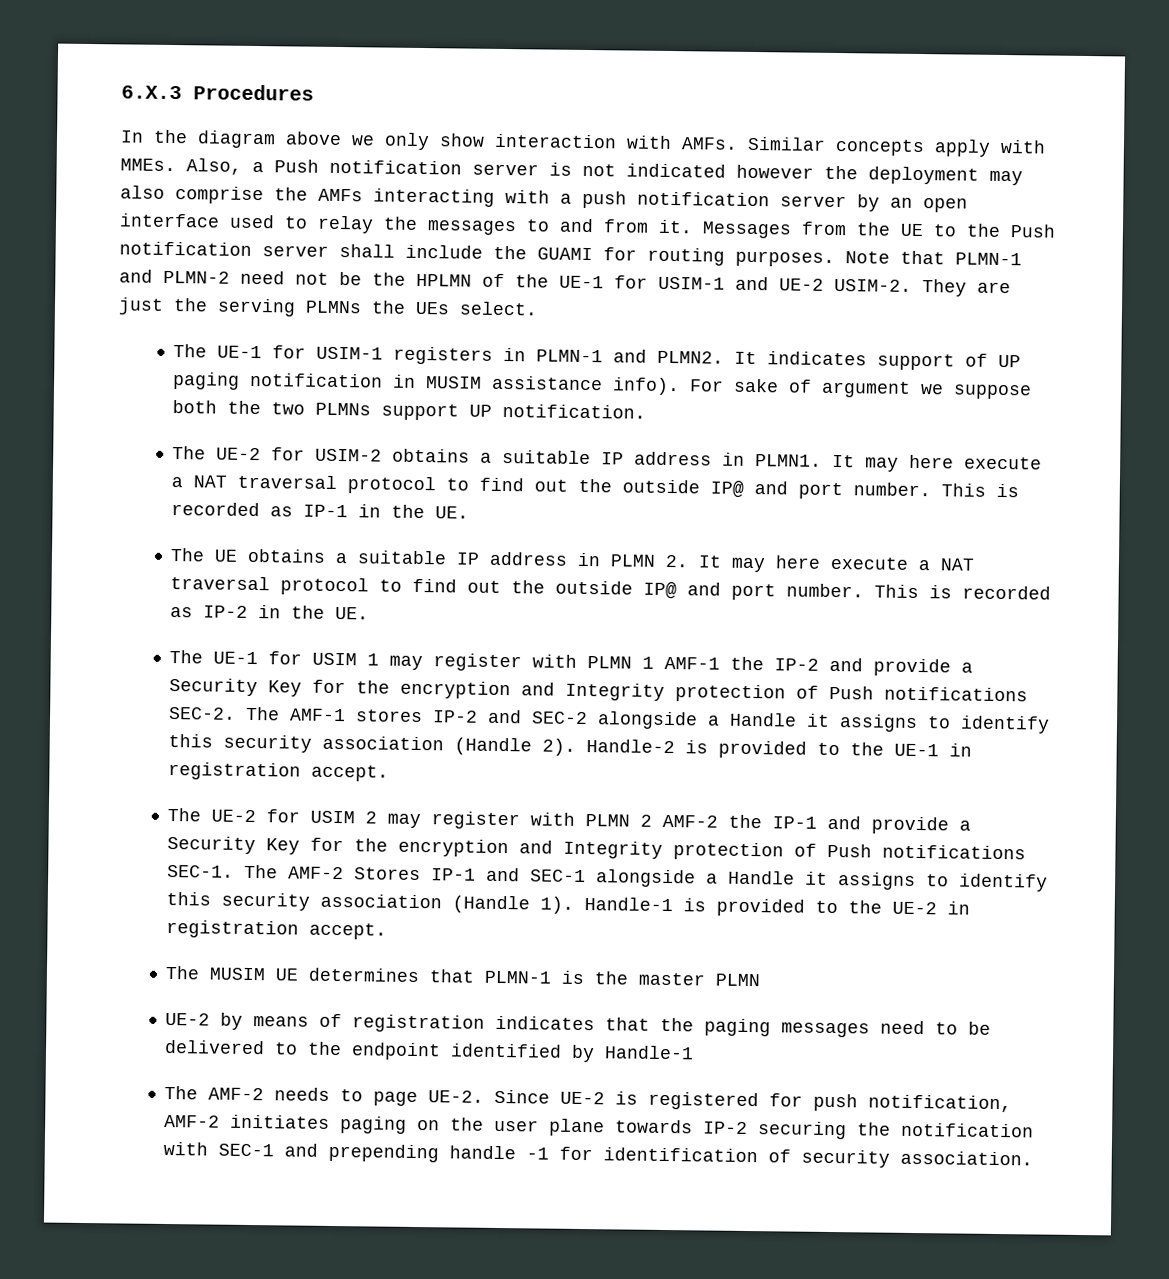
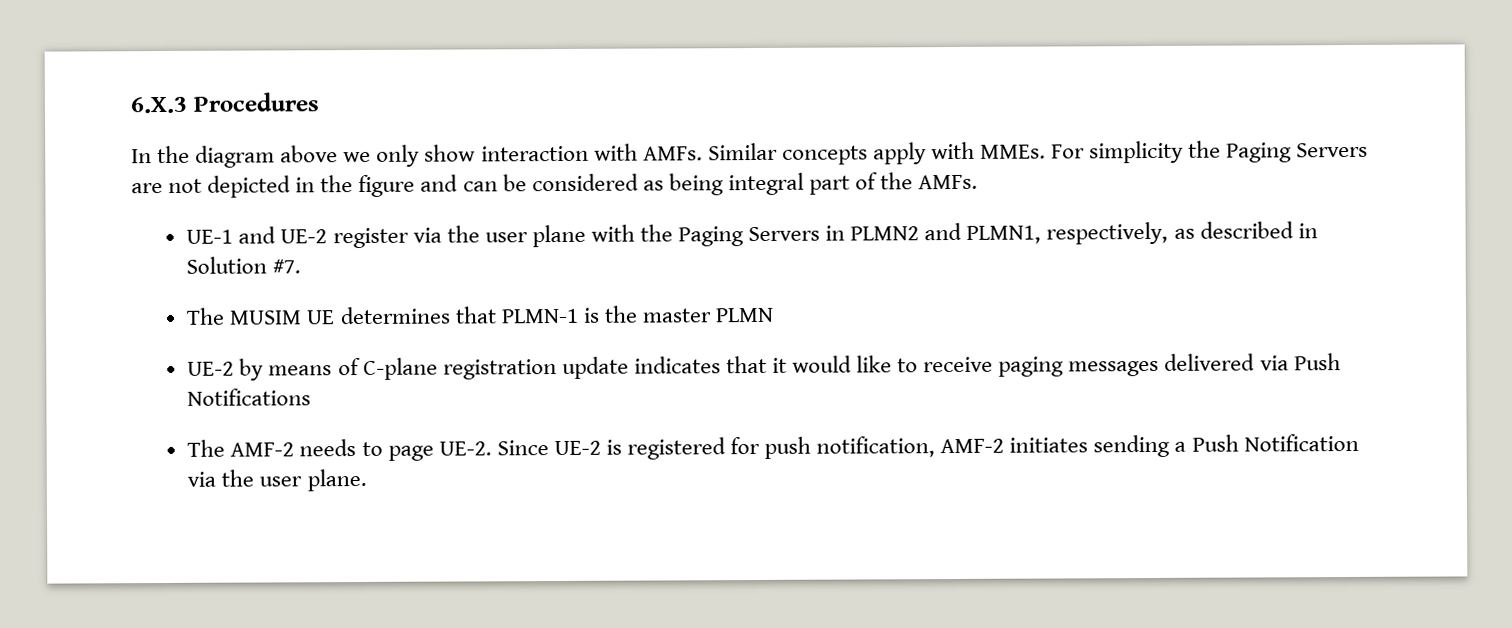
- Also, a Push notification server is not indicated however the deployment may also comprise the AMFs interacting with a push notification server by an open interface used to relay the messages to and from it. Messages from the UE to the Push notification server shall include the GUAMI for routing purposes. Note that PLMN-1 and PLMN-2 need not be the HPLMN of the UE-1 for USIM-1 and UE-2 USIM-2. They are just the serving PLMNs the UEs select.
- The UE-1 for USIM-1 registers in PLMN-1 and PLMN2. It indicates support of UP paging notification in MUSIM assistance info). For sake of argument we suppose both the two PLMNs support UP notification.
- The UE-2 for USIM-2 obtains a suitable IP address in PLMN1. It may here execute a NAT traversal protocol to find out the outside IP@ and port number. This is recorded as IP-1 in the UE.
- The UE obtains a suitable IP address in PLMN 2. It may here execute a NAT traversal protocol to find out the outside IP@ and port number. This is recorded as IP-2 in the UE.
- The UE-1 for USIM 1 may register with PLMN 1 AMF-1 the IP-2 and provide a Security Key for the encryption and Integrity protection of Push notifications SEC-2. The AMF-1 stores IP-2 and SEC-2 alongside a Handle it assigns to identify this security association (Handle 2). Handle-2 is provided to the UE-1 in registration accept.
- The UE-2 for USIM 2 may register with PLMN 2 AMF-2 the IP-1 and provide a Security Key for the encryption and Integrity protection of Push notifications SEC-1. The AMF-2 Stores IP-1 and SEC-1 alongside a Handle it assigns to identify this security association (Handle 1). Handle-1 is provided to the UE-2 in registration accept.
+ For simplicity the Paging Servers are not depicted in the figure and can be considered as being integral part of the AMFs.
+ UE-1 and UE-2 register via the user plane with the Paging Servers in PLMN2 and PLMN1, respectively, as described in Solution #7.
- UE-2 by means of registration indicates that the paging messages need to be delivered to the endpoint identified by Handle-1
+ UE-2 by means of C-plane registration update indicates that it would like to receive paging messages delivered via Push Notifications
- Since UE-2 is registered for push notification, AMF-2 initiates paging on the user plane towards IP-2 securing the notification with SEC-1 and prepending handle -1 for identification of security association.
+ Since UE-2 is registered for push notification, AMF-2 initiates sending a Push Notification via the user plane.

